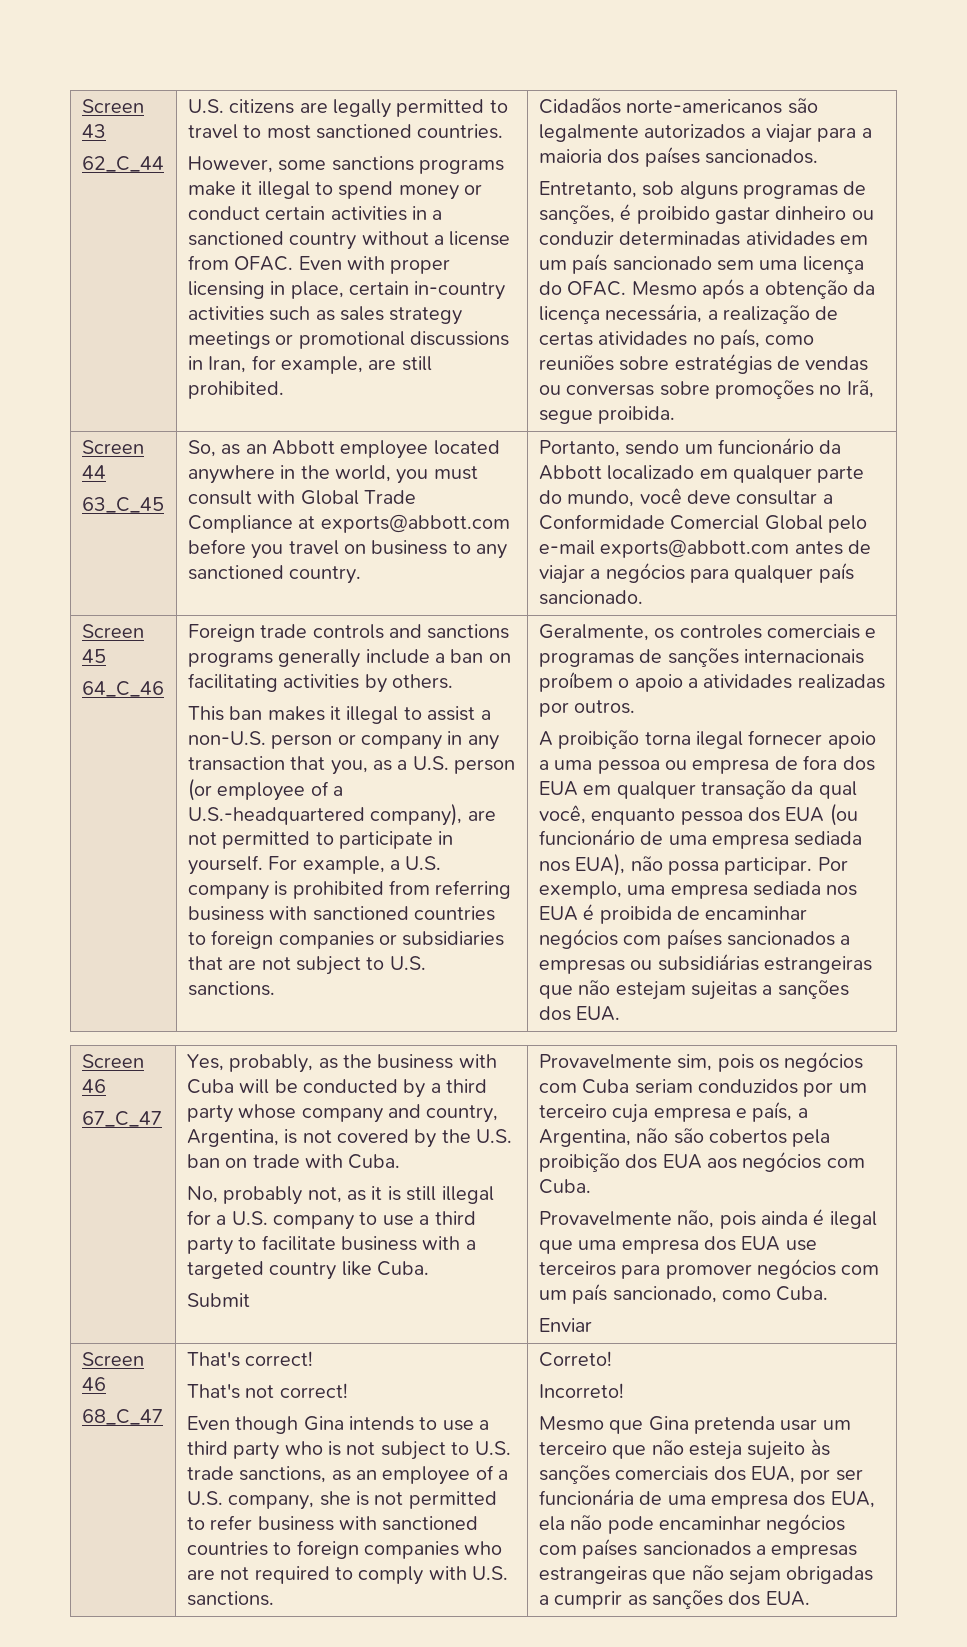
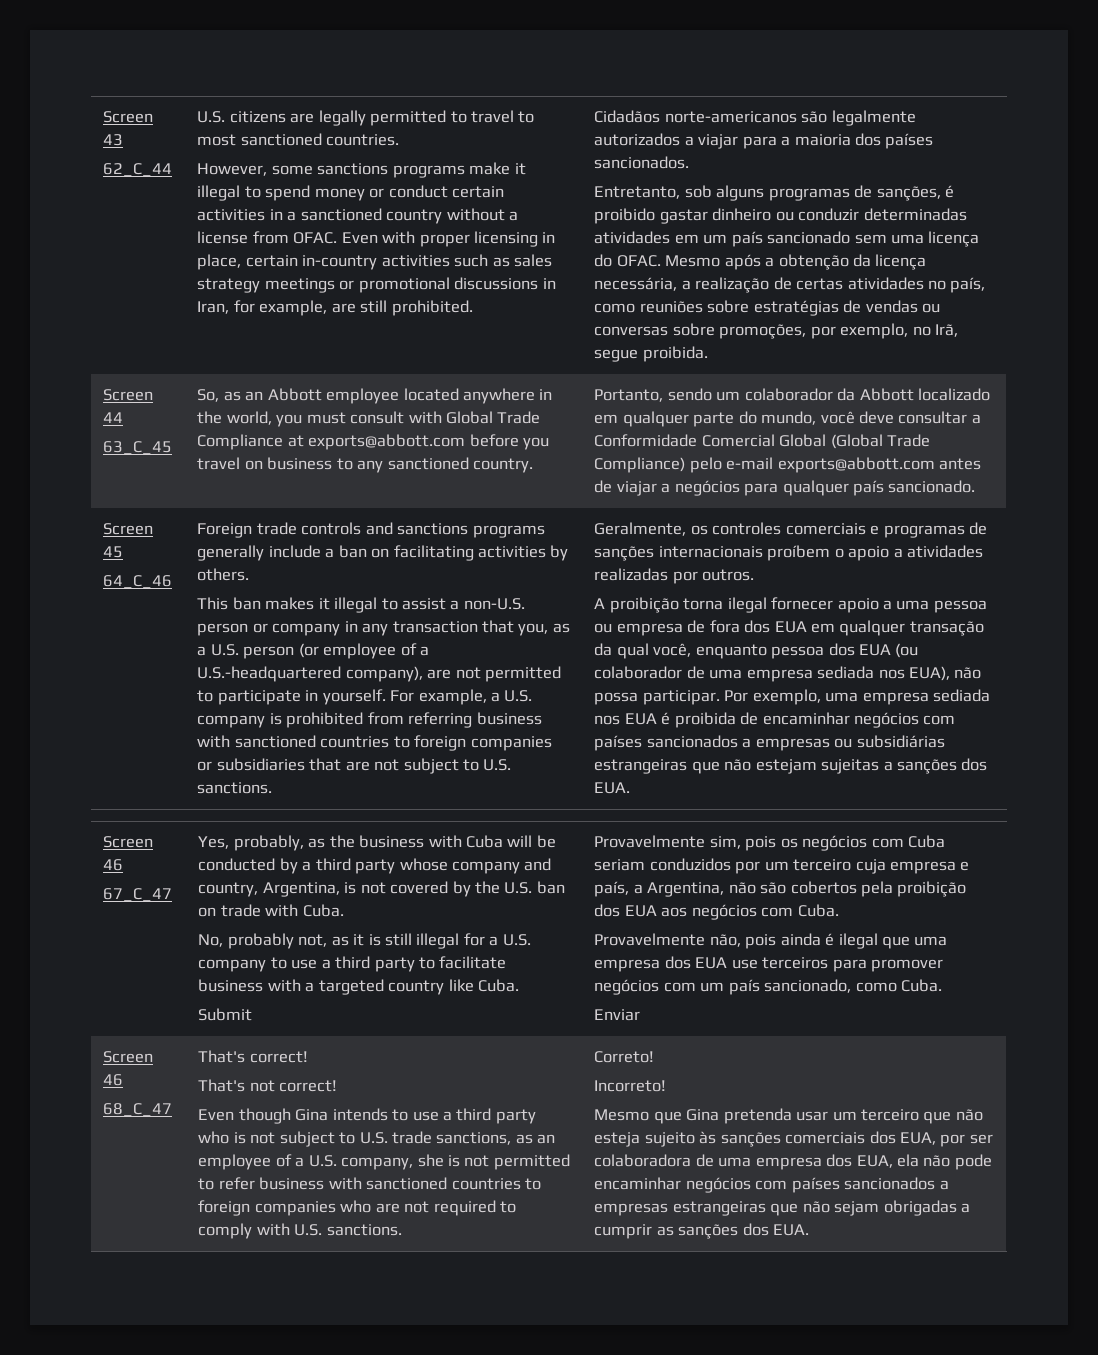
- Mesmo após a obtenção da licença necessária, a realização de certas atividades no país, como reuniões sobre estratégias de vendas ou conversas sobre promoções no Irã, segue proibida.
+ Mesmo após a obtenção da licença necessária, a realização de certas atividades no país, como reuniões sobre estratégias de vendas ou conversas sobre promoções, por exemplo, no Irã, segue proibida.
- Portanto, sendo um funcionário da Abbott localizado em qualquer parte do mundo, você deve consultar a Conformidade Comercial Global pelo e-mail exports@abbott.com antes de viajar a negócios para qualquer país sancionado.
+ Portanto, sendo um colaborador da Abbott localizado em qualquer parte do mundo, você deve consultar a Conformidade Comercial Global (Global Trade Compliance) pelo e-mail exports@abbott.com antes de viajar a negócios para qualquer país sancionado.
- A proibição torna ilegal fornecer apoio a uma pessoa ou empresa de fora dos EUA em qualquer transação da qual você, enquanto pessoa dos EUA (ou funcionário de uma empresa sediada nos EUA), não possa participar.
+ A proibição torna ilegal fornecer apoio a uma pessoa ou empresa de fora dos EUA em qualquer transação da qual você, enquanto pessoa dos EUA (ou colaborador de uma empresa sediada nos EUA), não possa participar.
- Mesmo que Gina pretenda usar um terceiro que não esteja sujeito às sanções comerciais dos EUA, por ser funcionária de uma empresa dos EUA, ela não pode encaminhar negócios com países sancionados a empresas estrangeiras que não sejam obrigadas a cumprir as sanções dos EUA.
+ Mesmo que Gina pretenda usar um terceiro que não esteja sujeito às sanções comerciais dos EUA, por ser colaboradora de uma empresa dos EUA, ela não pode encaminhar negócios com países sancionados a empresas estrangeiras que não sejam obrigadas a cumprir as sanções dos EUA.

